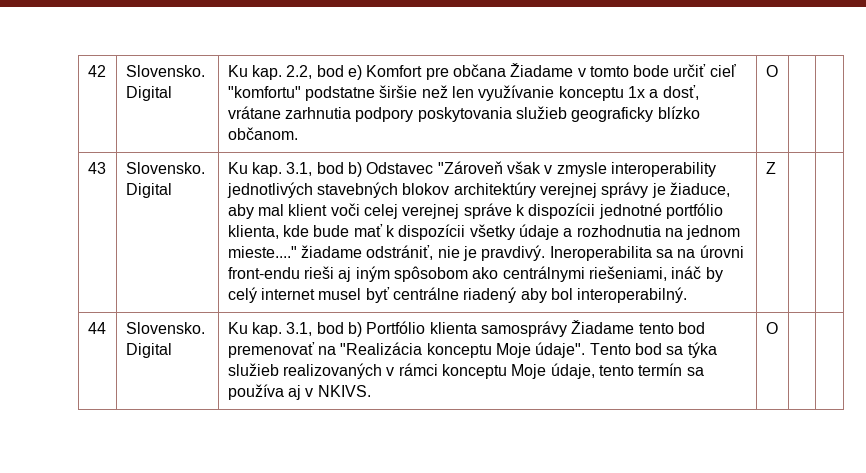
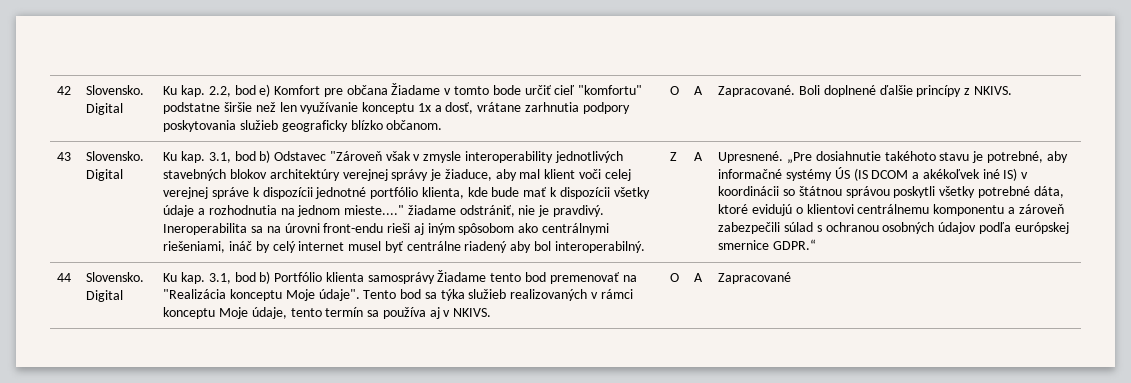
+ A | Zapracované. Boli doplnené ďalšie princípy z NKIVS.
+ A | Upresnené. „Pre dosiahnutie takéhoto stavu je potrebné, aby informačné systémy ÚS (IS DCOM a akékoľvek iné IS) v koordinácii so štátnou správou poskytli všetky potrebné dáta, ktoré evidujú o klientovi centrálnemu komponentu a zároveň zabezpečili súlad s ochranou osobných údajov podľa európskej smernice GDPR.“
+ A | Zapracované

